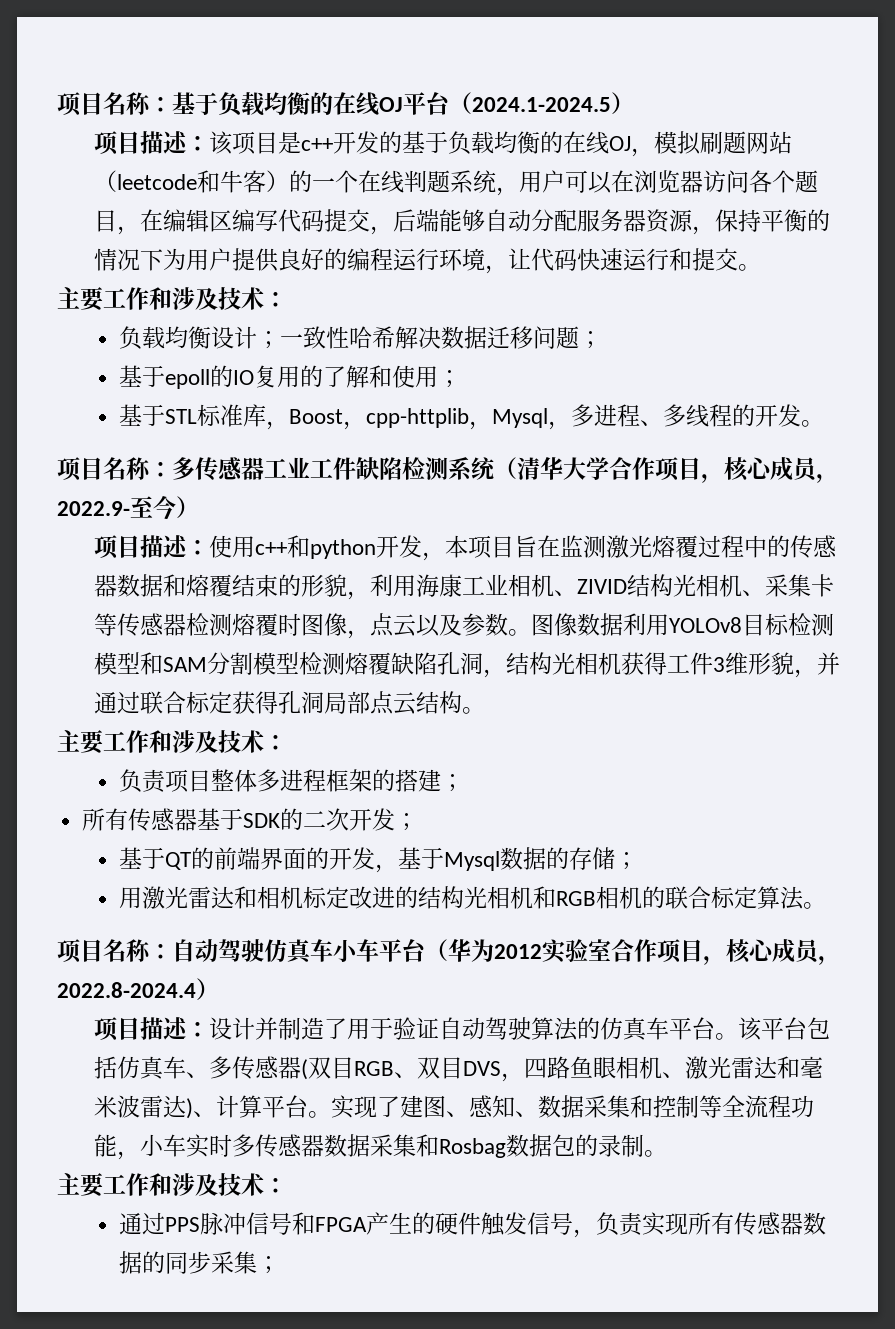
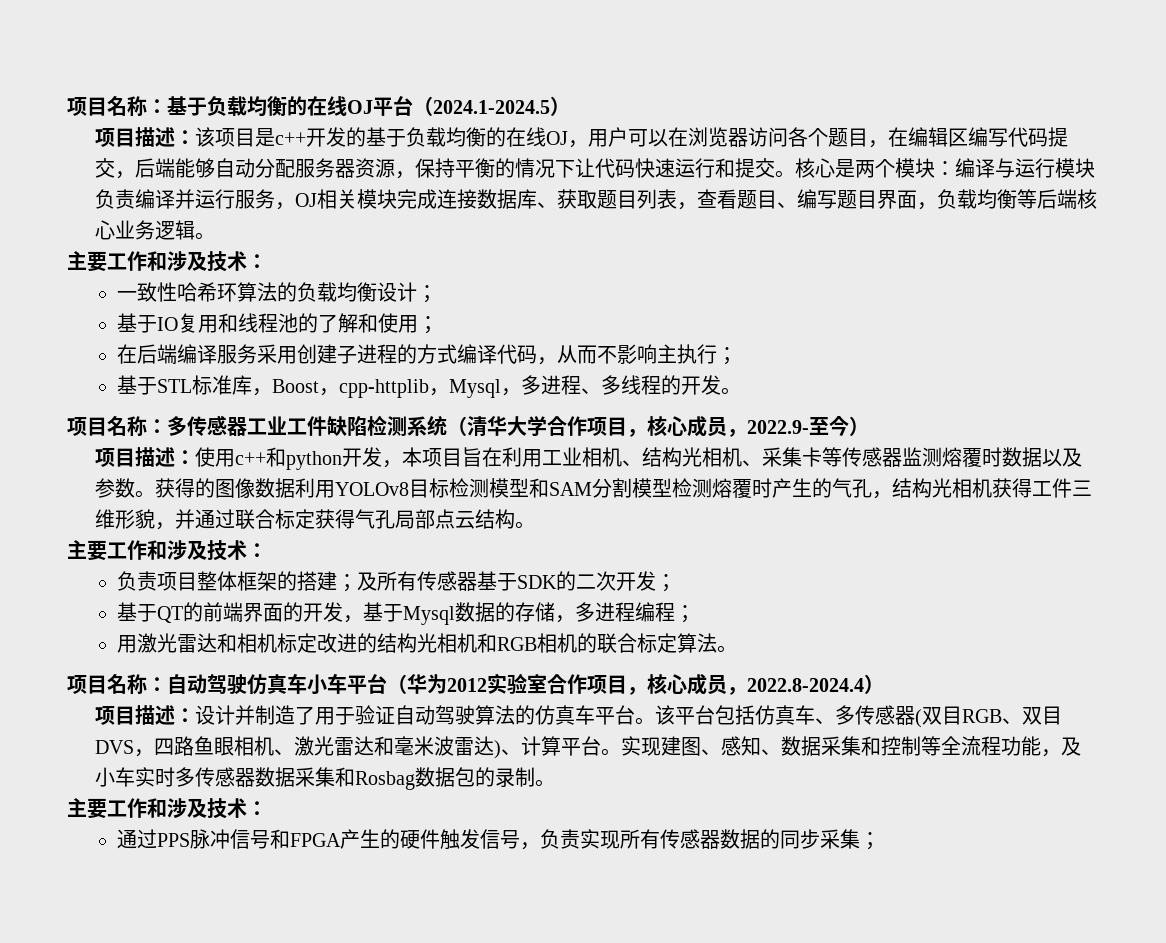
- 项目描述：该项目是c++开发的基于负载均衡的在线OJ，模拟刷题网站（leetcode和牛客）的一个在线判题系统，用户可以在浏览器访问各个题目，在编辑区编写代码提交，后端能够自动分配服务器资源，保持平衡的情况下为用户提供良好的编程运行环境，让代码快速运行和提交。
+ 项目描述：该项目是c++开发的基于负载均衡的在线OJ，用户可以在浏览器访问各个题目，在编辑区编写代码提交，后端能够自动分配服务器资源，保持平衡的情况下让代码快速运行和提交。核心是两个模块：编译与运行模块负责编译并运行服务，OJ相关模块完成连接数据库、获取题目列表，查看题目、编写题目界面，负载均衡等后端核心业务逻辑。
  主要工作和涉及技术：
- 负载均衡设计；一致性哈希解决数据迁移问题；
- 基于epoll的IO复用的了解和使用；
+ 一致性哈希环算法的负载均衡设计；
+ 基于IO复用和线程池的了解和使用；
+ 在后端编译服务采用创建子进程的方式编译代码，从而不影响主执行；
- 项目描述：使用c++和python开发，本项目旨在监测激光熔覆过程中的传感器数据和熔覆结束的形貌，利用海康工业相机、ZIVID结构光相机、采集卡等传感器检测熔覆时图像，点云以及参数。
+ 项目描述：使用c++和python开发，本项目旨在利用工业相机、结构光相机、采集卡等传感器监测熔覆时数据以及参数。
- 图像数据利用YOLOv8目标检测模型和SAM分割模型检测熔覆缺陷孔洞，结构光相机获得工件3维形貌，并通过联合标定获得孔洞局部点云结构。
+ 获得的图像数据利用YOLOv8目标检测模型和SAM分割模型检测熔覆时产生的气孔，结构光相机获得工件三维形貌，并通过联合标定获得气孔局部点云结构。
- 负责项目整体多进程框架的搭建；
- 所有传感器基于SDK的二次开发；
+ 负责项目整体框架的搭建；及所有传感器基于SDK的二次开发；
- 基于QT的前端界面的开发，基于Mysql数据的存储；
+ 基于QT的前端界面的开发，基于Mysql数据的存储，多进程编程；
- 实现了建图、感知、数据采集和控制等全流程功能，小车实时多传感器数据采集和Rosbag数据包的录制。
+ 实现建图、感知、数据采集和控制等全流程功能，及小车实时多传感器数据采集和Rosbag数据包的录制。

